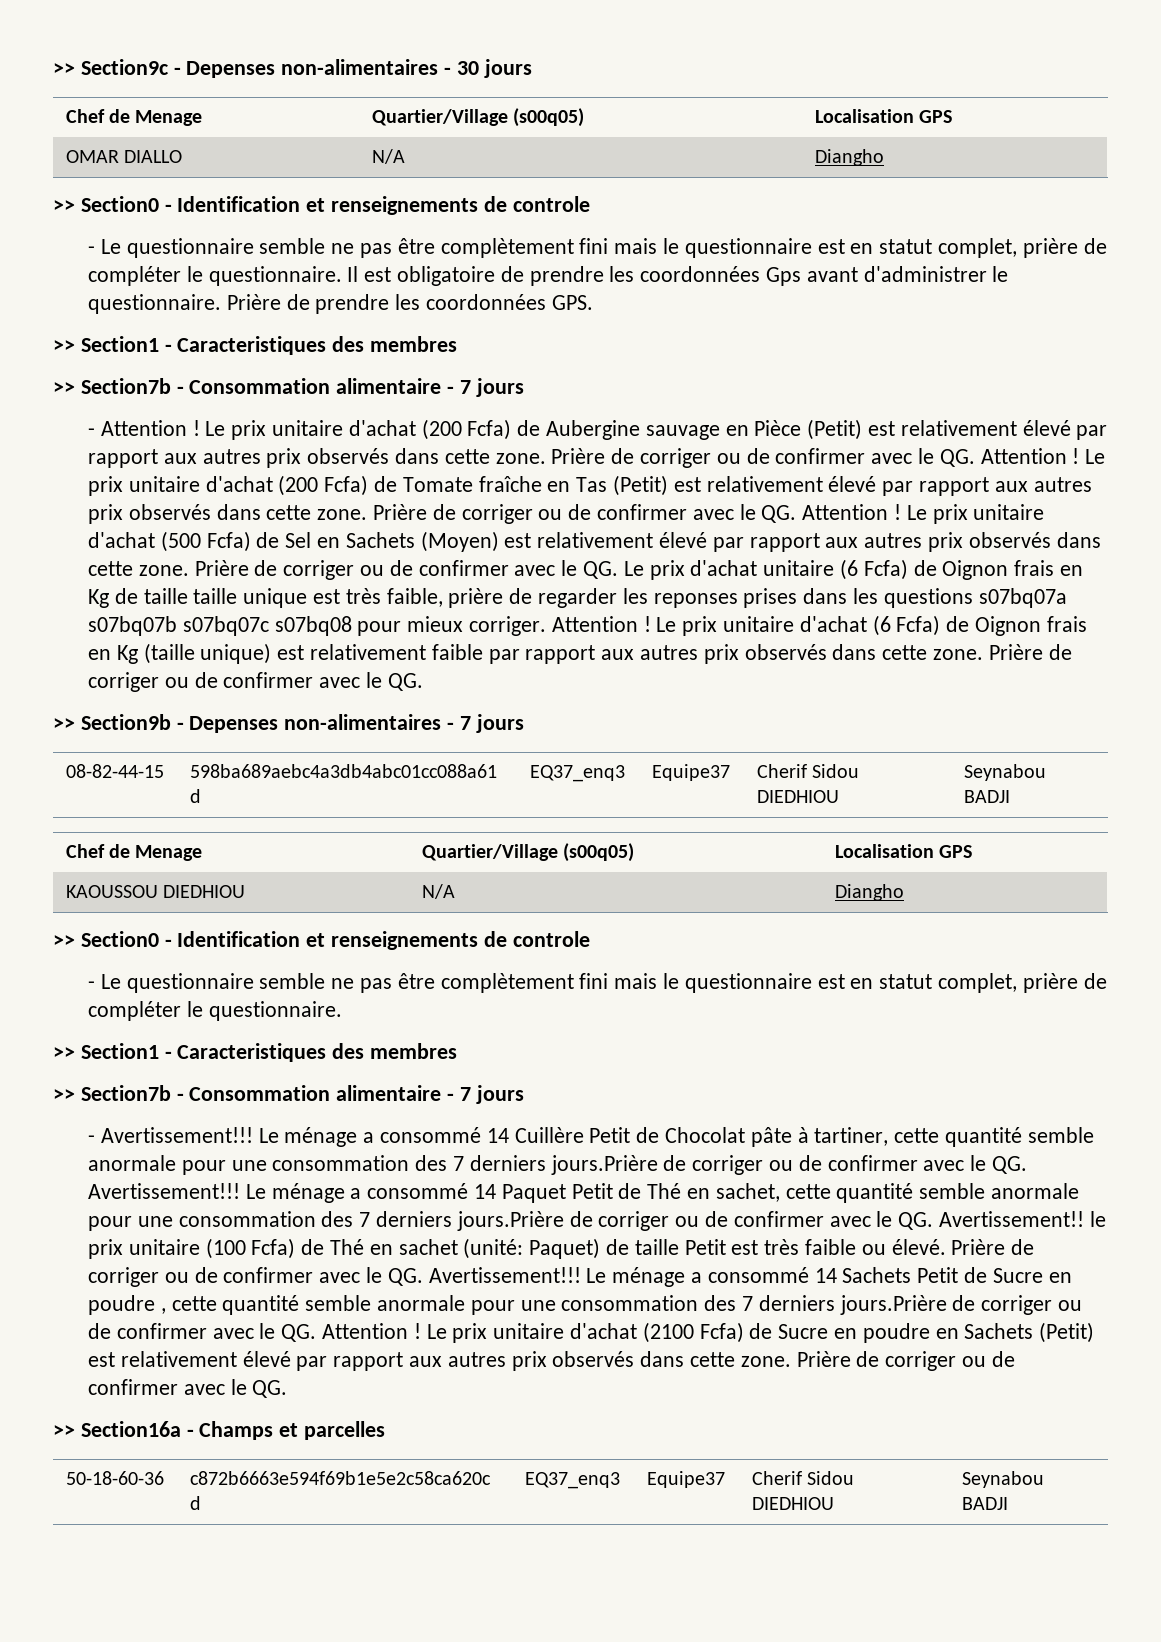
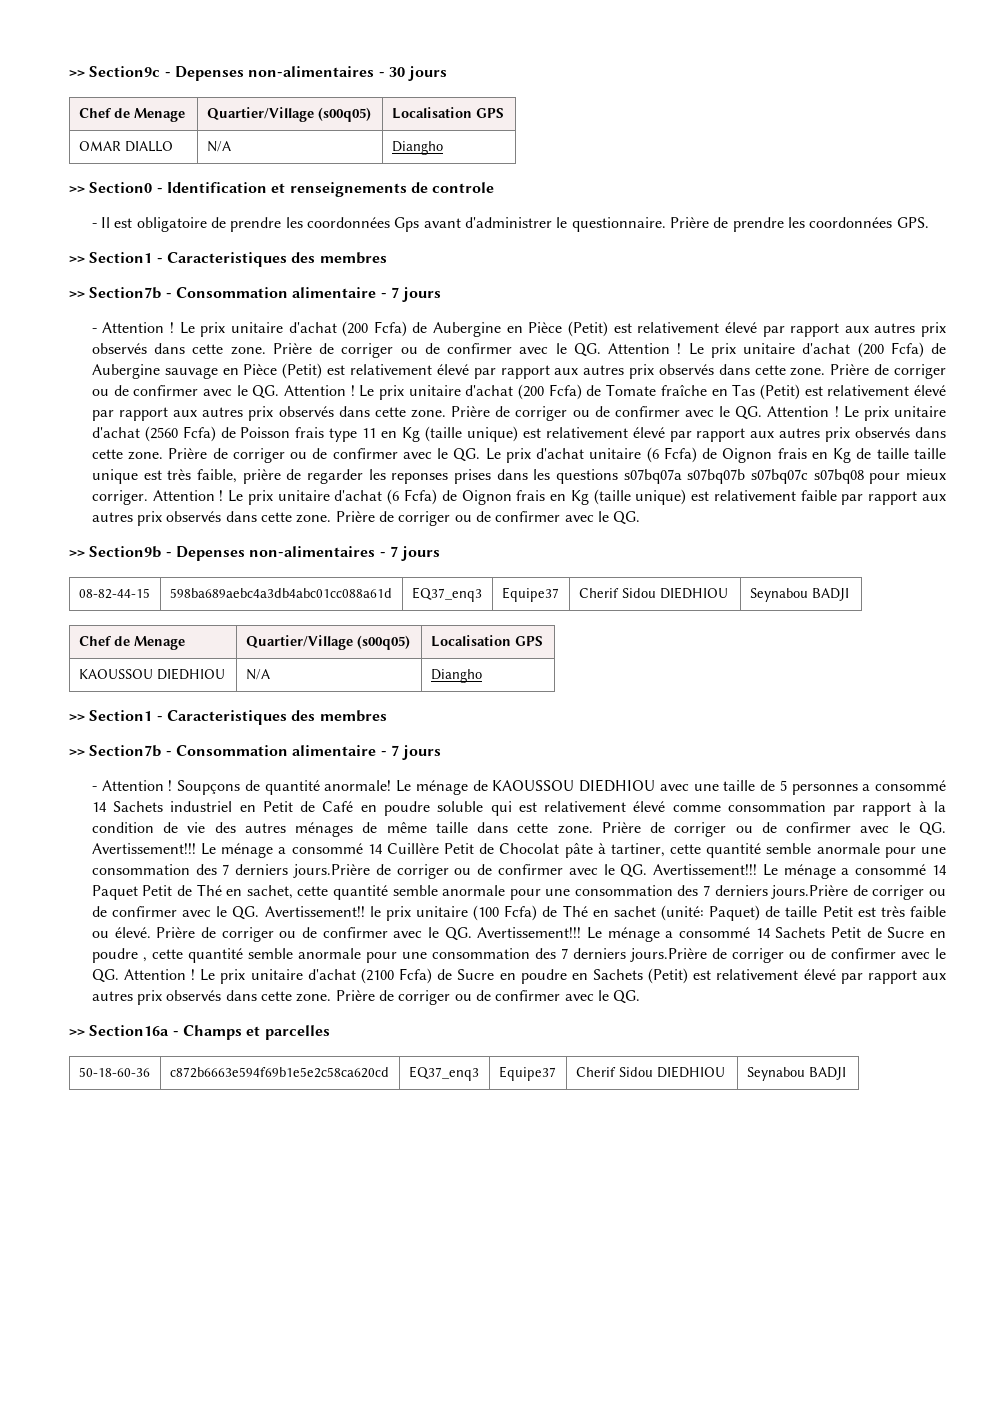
- - Le questionnaire semble ne pas être complètement fini mais le questionnaire est en statut complet, prière de compléter le questionnaire. Il est obligatoire de prendre les coordonnées Gps avant d'administrer le questionnaire.
+ - Il est obligatoire de prendre les coordonnées Gps avant d'administrer le questionnaire.
- Le prix unitaire d'achat (200 Fcfa) de Aubergine sauvage en Pièce (Petit) est relativement élevé par rapport aux autres prix observés dans cette zone.
+ Le prix unitaire d'achat (200 Fcfa) de Aubergine en Pièce (Petit) est relativement élevé par rapport aux autres prix observés dans cette zone. Prière de corriger ou de confirmer avec le QG. Attention ! Le prix unitaire d'achat (200 Fcfa) de Aubergine sauvage en Pièce (Petit) est relativement élevé par rapport aux autres prix observés dans cette zone.
- Le prix unitaire d'achat (500 Fcfa) de Sel en Sachets (Moyen) est relativement élevé par rapport aux autres prix observés dans cette zone.
+ Le prix unitaire d'achat (2560 Fcfa) de Poisson frais type 11 en Kg (taille unique) est relativement élevé par rapport aux autres prix observés dans cette zone.
  KAOUSSOU DIEDHIOU | N/A | Diangho
- >> Section0 - Identification et renseignements de controle
- - Le questionnaire semble ne pas être complètement fini mais le questionnaire est en statut complet, prière de compléter le questionnaire.
- - Avertissement!!!
+ - Attention ! Soupçons de quantité anormale! Le ménage de KAOUSSOU DIEDHIOU avec une taille de 5 personnes a consommé 14 Sachets industriel en Petit de Café en poudre soluble qui est relativement élevé comme consommation par rapport à la condition de vie des autres ménages de même taille dans cette zone. Prière de corriger ou de confirmer avec le QG. Avertissement!!!

